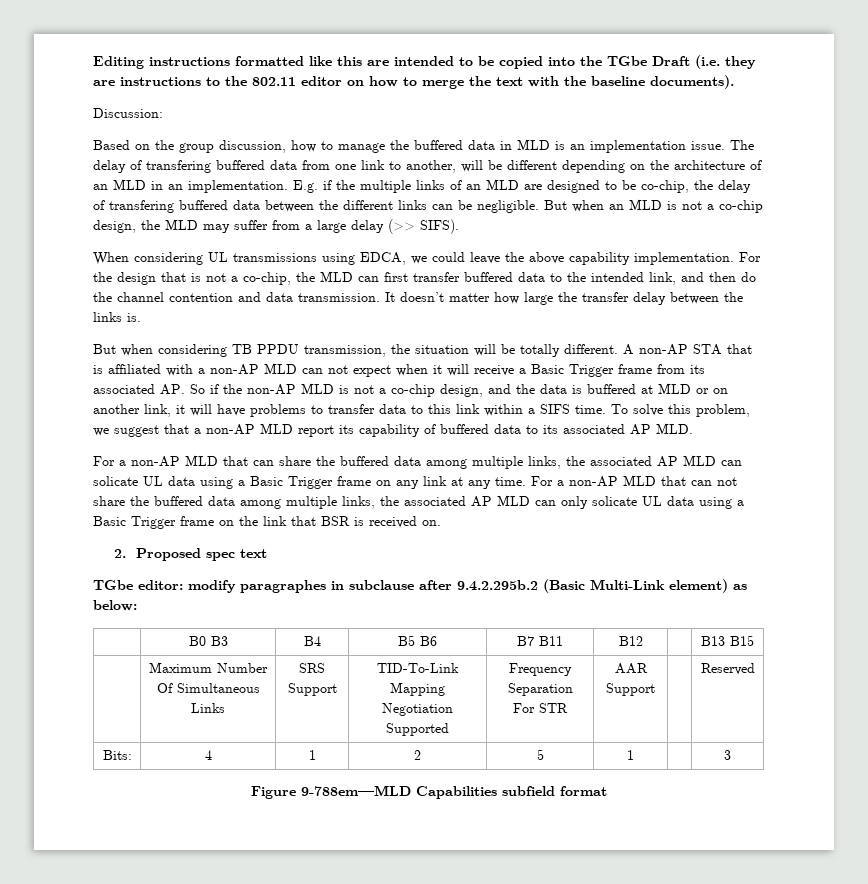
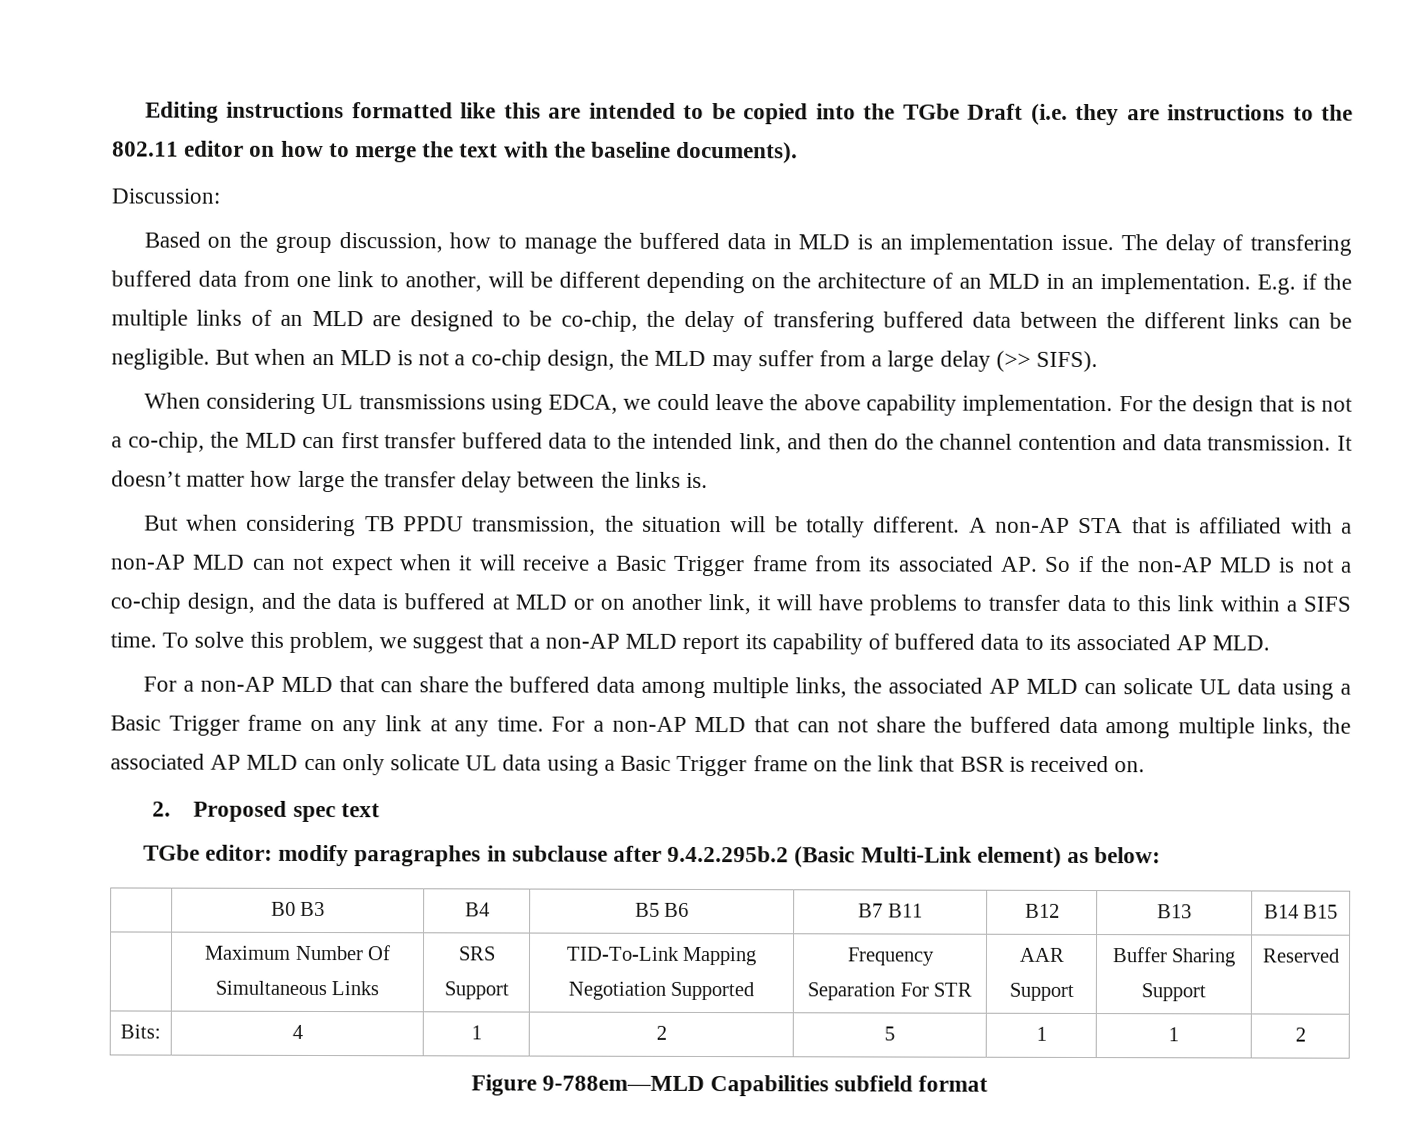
- | B0 B3 | B4 | B5 B6 | B7 B11 | B12 | | B13 B15
+ | B0 B3 | B4 | B5 B6 | B7 B11 | B12 | B13 | B14 B15
- | Maximum Number Of Simultaneous Links | SRS Support | TID-To-Link Mapping Negotiation Supported | Frequency Separation For STR | AAR Support | | Reserved
+ | Maximum Number Of Simultaneous Links | SRS Support | TID-To-Link Mapping Negotiation Supported | Frequency Separation For STR | AAR Support | Buffer Sharing Support | Reserved
- Bits: | 4 | 1 | 2 | 5 | 1 | | 3
+ Bits: | 4 | 1 | 2 | 5 | 1 | 1 | 2

